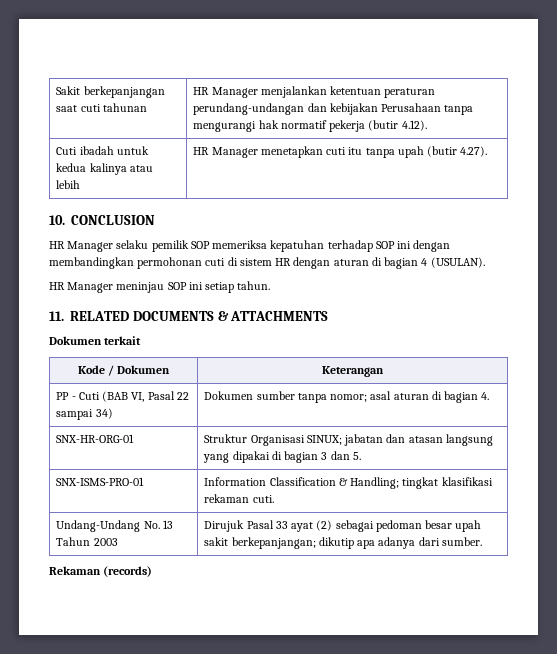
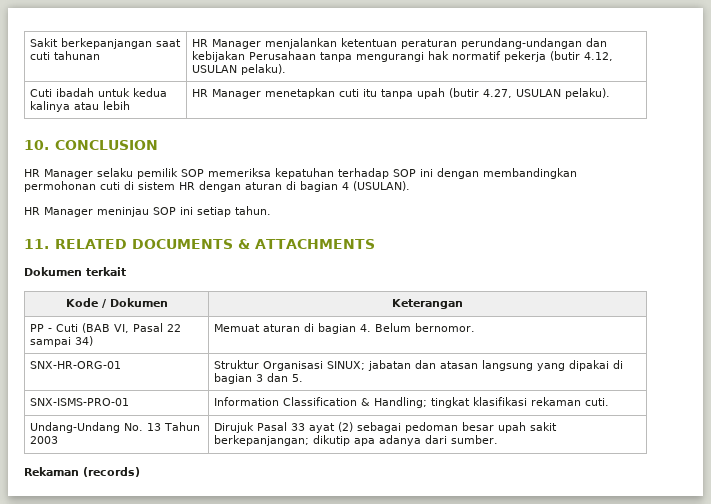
- Sakit berkepanjangan saat cuti tahunan | HR Manager menjalankan ketentuan peraturan perundang-undangan dan kebijakan Perusahaan tanpa mengurangi hak normatif pekerja (butir 4.12).
+ Sakit berkepanjangan saat cuti tahunan | HR Manager menjalankan ketentuan peraturan perundang-undangan dan kebijakan Perusahaan tanpa mengurangi hak normatif pekerja (butir 4.12, USULAN pelaku).
- Cuti ibadah untuk kedua kalinya atau lebih | HR Manager menetapkan cuti itu tanpa upah (butir 4.27).
+ Cuti ibadah untuk kedua kalinya atau lebih | HR Manager menetapkan cuti itu tanpa upah (butir 4.27, USULAN pelaku).
- PP - Cuti (BAB VI, Pasal 22 sampai 34) | Dokumen sumber tanpa nomor; asal aturan di bagian 4.
+ PP - Cuti (BAB VI, Pasal 22 sampai 34) | Memuat aturan di bagian 4. Belum bernomor.

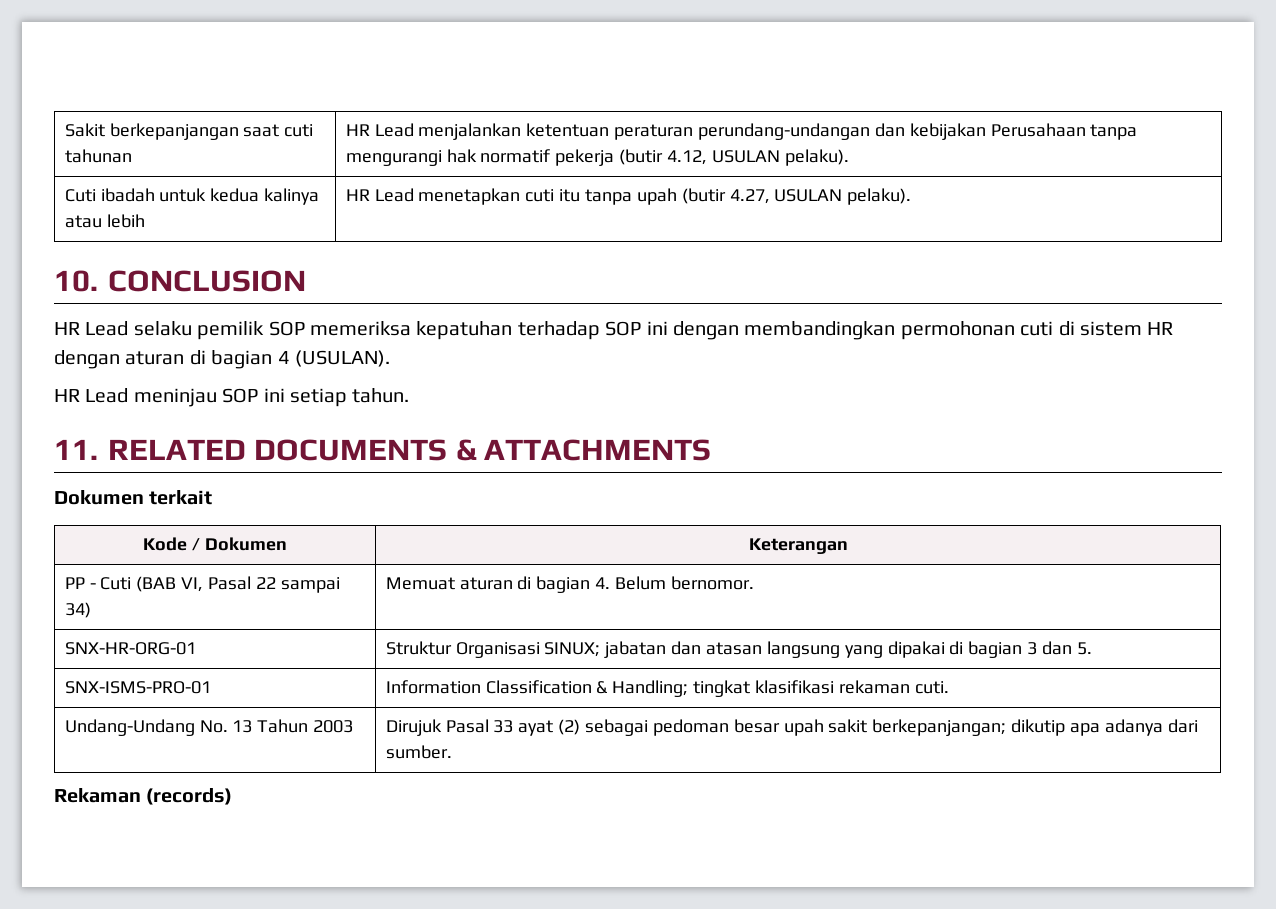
- Sakit berkepanjangan saat cuti tahunan | HR Manager menjalankan ketentuan peraturan perundang-undangan dan kebijakan Perusahaan tanpa mengurangi hak normatif pekerja (butir 4.12, USULAN pelaku).
+ Sakit berkepanjangan saat cuti tahunan | HR Lead menjalankan ketentuan peraturan perundang-undangan dan kebijakan Perusahaan tanpa mengurangi hak normatif pekerja (butir 4.12, USULAN pelaku).
- Cuti ibadah untuk kedua kalinya atau lebih | HR Manager menetapkan cuti itu tanpa upah (butir 4.27, USULAN pelaku).
+ Cuti ibadah untuk kedua kalinya atau lebih | HR Lead menetapkan cuti itu tanpa upah (butir 4.27, USULAN pelaku).
- HR Manager selaku pemilik SOP memeriksa kepatuhan terhadap SOP ini dengan membandingkan permohonan cuti di sistem HR dengan aturan di bagian 4 (USULAN).
+ HR Lead selaku pemilik SOP memeriksa kepatuhan terhadap SOP ini dengan membandingkan permohonan cuti di sistem HR dengan aturan di bagian 4 (USULAN).
- HR Manager meninjau SOP ini setiap tahun.
+ HR Lead meninjau SOP ini setiap tahun.

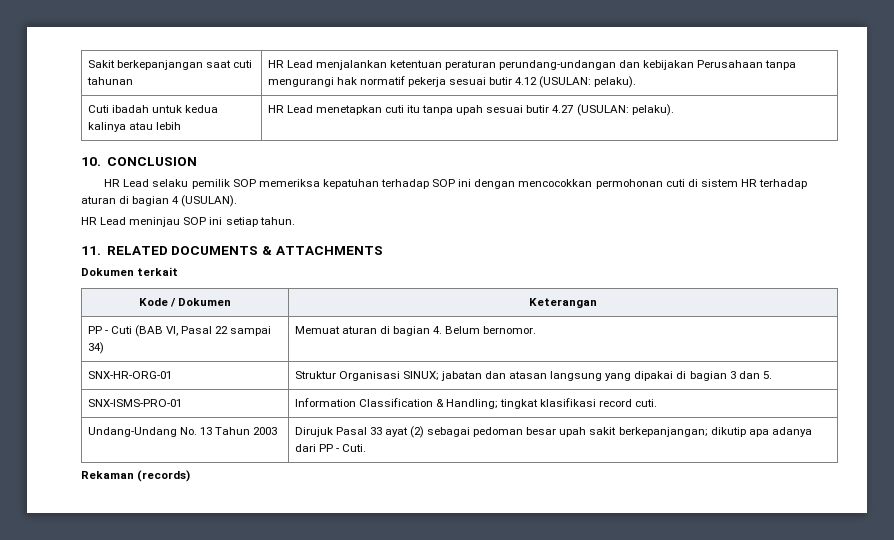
- Sakit berkepanjangan saat cuti tahunan | HR Lead menjalankan ketentuan peraturan perundang-undangan dan kebijakan Perusahaan tanpa mengurangi hak normatif pekerja (butir 4.12, USULAN pelaku).
+ Sakit berkepanjangan saat cuti tahunan | HR Lead menjalankan ketentuan peraturan perundang-undangan dan kebijakan Perusahaan tanpa mengurangi hak normatif pekerja sesuai butir 4.12 (USULAN: pelaku).
- Cuti ibadah untuk kedua kalinya atau lebih | HR Lead menetapkan cuti itu tanpa upah (butir 4.27, USULAN pelaku).
+ Cuti ibadah untuk kedua kalinya atau lebih | HR Lead menetapkan cuti itu tanpa upah sesuai butir 4.27 (USULAN: pelaku).
- HR Lead selaku pemilik SOP memeriksa kepatuhan terhadap SOP ini dengan membandingkan permohonan cuti di sistem HR dengan aturan di bagian 4 (USULAN).
+ HR Lead selaku pemilik SOP memeriksa kepatuhan terhadap SOP ini dengan mencocokkan permohonan cuti di sistem HR terhadap aturan di bagian 4 (USULAN).
- SNX-ISMS-PRO-01 | Information Classification & Handling; tingkat klasifikasi rekaman cuti.
+ SNX-ISMS-PRO-01 | Information Classification & Handling; tingkat klasifikasi record cuti.
- Undang-Undang No. 13 Tahun 2003 | Dirujuk Pasal 33 ayat (2) sebagai pedoman besar upah sakit berkepanjangan; dikutip apa adanya dari sumber.
+ Undang-Undang No. 13 Tahun 2003 | Dirujuk Pasal 33 ayat (2) sebagai pedoman besar upah sakit berkepanjangan; dikutip apa adanya dari PP - Cuti.

